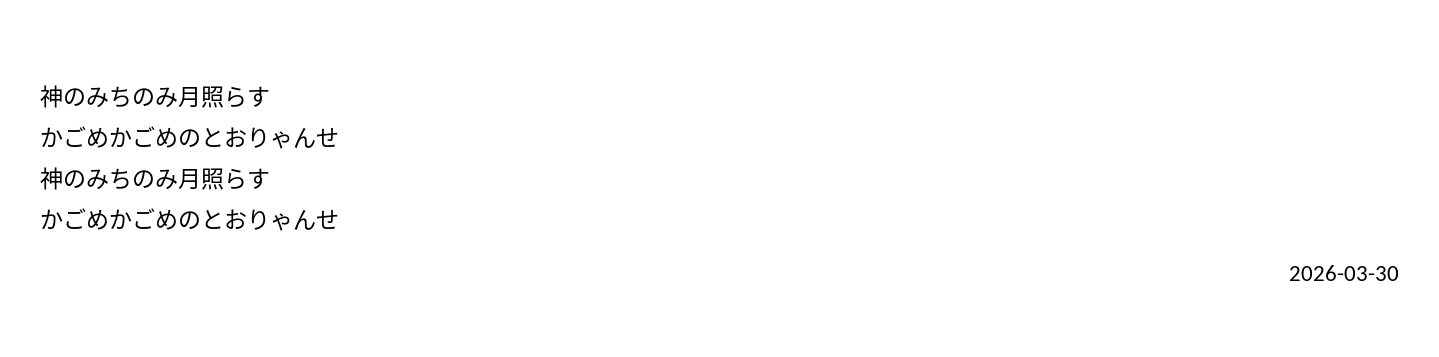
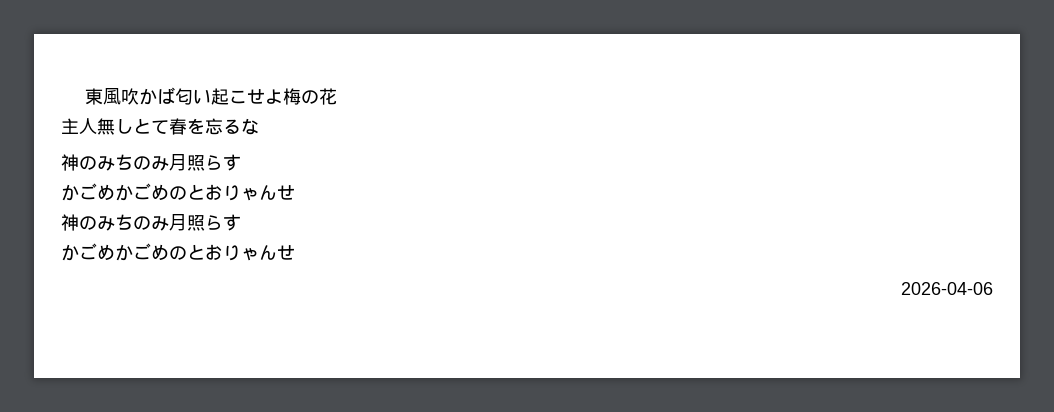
+ 東⾵吹かば匂い起こせよ梅の花
+ 主⼈無しとて春を忘るな
- 2026-03-30
+ 2026-04-06

